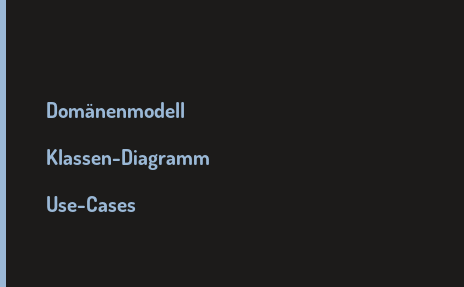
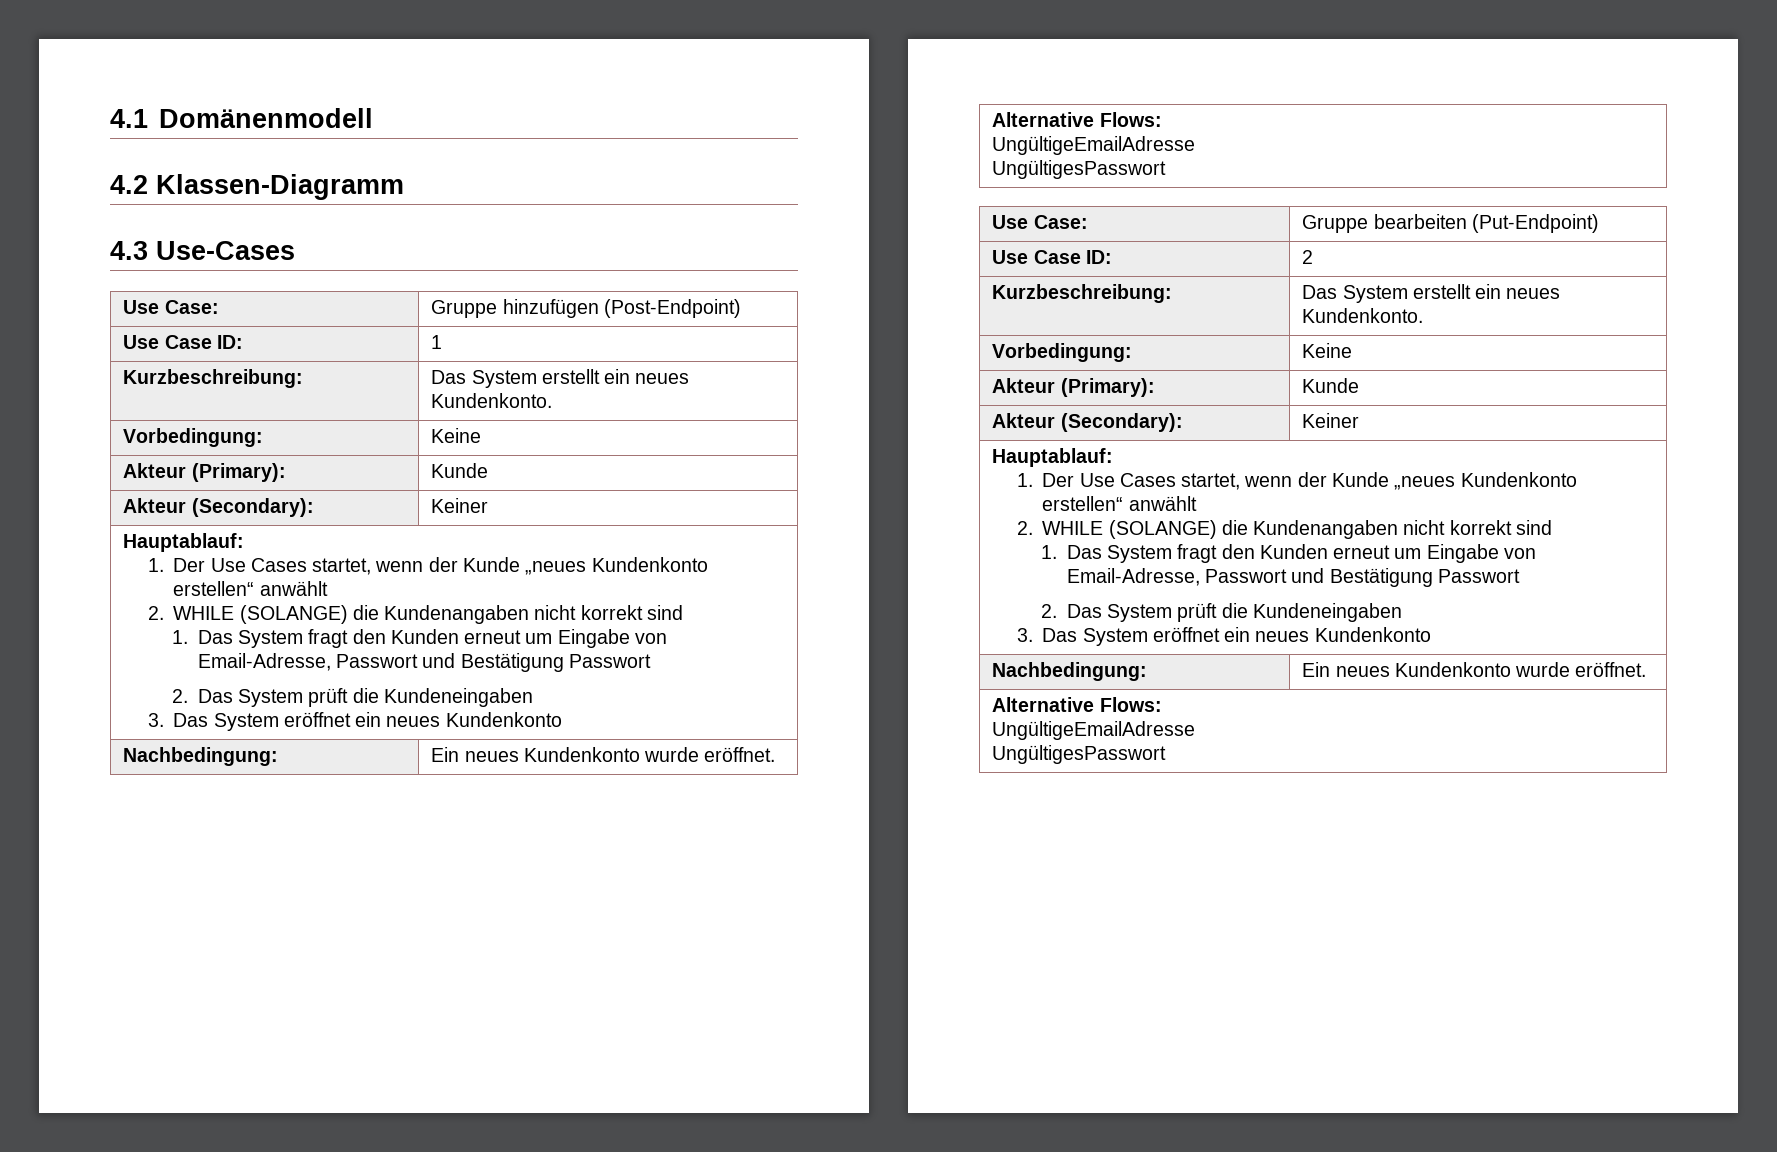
- Domänenmodell
+ 4.1 Domänenmodell
- Klassen-Diagramm
+ 4.2 Klassen-Diagramm
- Use-Cases
+ 4.3 Use-Cases
+ Use Case: | Gruppe hinzufügen (Post-Endpoint)
+ Use Case ID: | 1
+ Kurzbeschreibung: | Das System erstellt ein neues Kundenkonto.
+ Vorbedingung: | Keine
+ Akteur (Primary): | Kunde
+ Akteur (Secondary): | Keiner
+ Hauptablauf:
+ 1. Der Use Cases startet, wenn der Kunde „neues Kundenkonto erstellen“ anwählt
+ 2. WHILE (SOLANGE) die Kundenangaben nicht korrekt sind
+ 1. Das System fragt den Kunden erneut um Eingabe von Email-Adresse, Passwort und Bestätigung Passwort
+ 2. Das System prüft die Kundeneingaben
+ 3. Das System eröffnet ein neues Kundenkonto
+ Nachbedingung: | Ein neues Kundenkonto wurde eröffnet.
+ Alternative Flows:
+ UngültigeEmailAdresse
+ UngültigesPasswort
+ Use Case: | Gruppe bearbeiten (Put-Endpoint)
+ Use Case ID: | 2
+ Kurzbeschreibung: | Das System erstellt ein neues Kundenkonto.
+ Vorbedingung: | Keine
+ Akteur (Primary): | Kunde
+ Akteur (Secondary): | Keiner
+ Hauptablauf:
+ 1. Der Use Cases startet, wenn der Kunde „neues Kundenkonto erstellen“ anwählt
+ 2. WHILE (SOLANGE) die Kundenangaben nicht korrekt sind
+ 1. Das System fragt den Kunden erneut um Eingabe von Email-Adresse, Passwort und Bestätigung Passwort
+ 2. Das System prüft die Kundeneingaben
+ 3. Das System eröffnet ein neues Kundenkonto
+ Nachbedingung: | Ein neues Kundenkonto wurde eröffnet.
+ Alternative Flows:
+ UngültigeEmailAdresse
+ UngültigesPasswort

